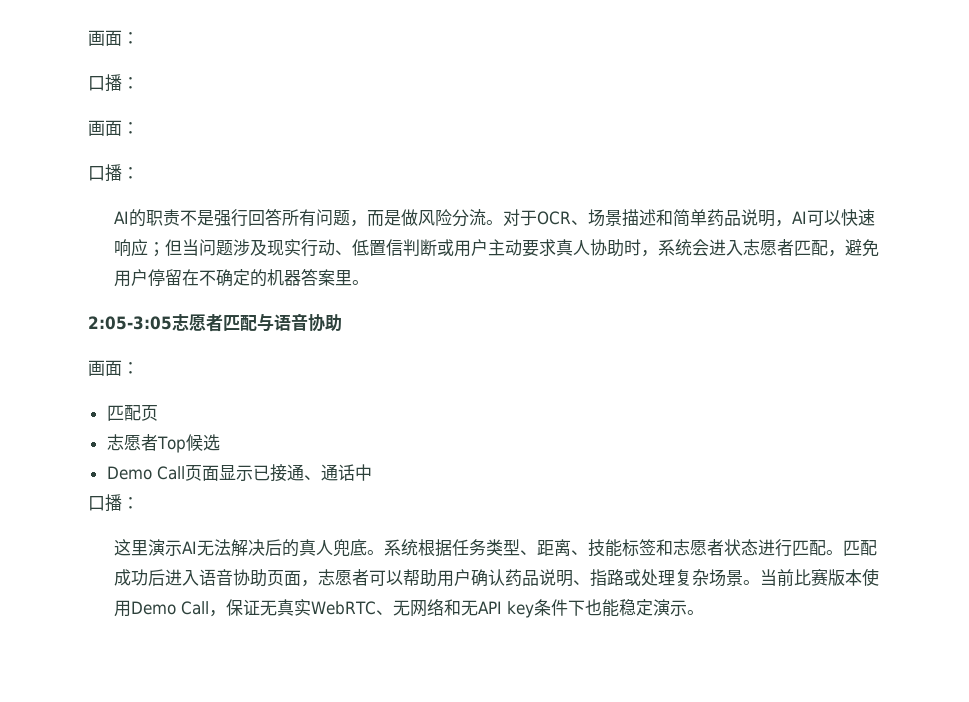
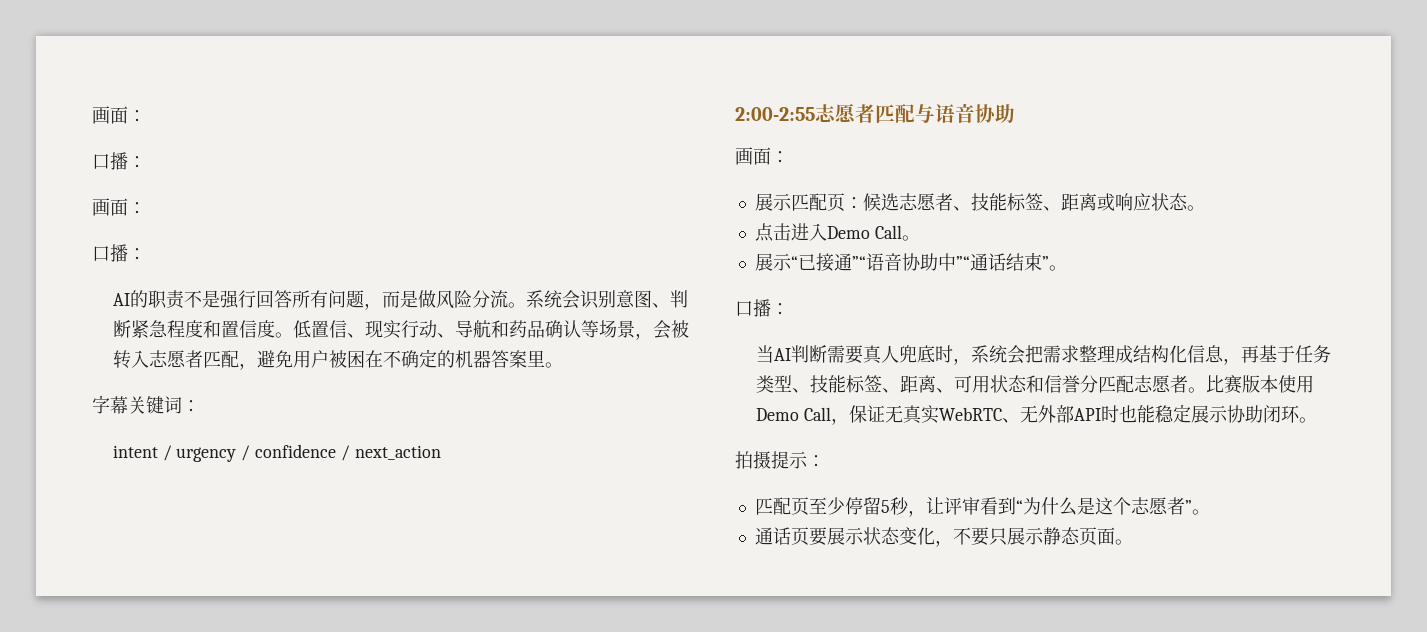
- 对于OCR、场景描述和简单药品说明，AI可以快速响应；但当问题涉及现实行动、低置信判断或用户主动要求真人协助时，系统会进入志愿者匹配，避免用户停留在不确定的机器答案里。
+ 系统会识别意图、判断紧急程度和置信度。低置信、现实行动、导航和药品确认等场景，会被转入志愿者匹配，避免用户被困在不确定的机器答案里。
- 2:05-3:05志愿者匹配与语音协助
+ 字幕关键词：
+ intent / urgency / confidence / next_action
+ 2:00-2:55志愿者匹配与语音协助
- 匹配页
- 志愿者Top候选
- Demo Call页面显示已接通、通话中
+ 展示匹配页：候选志愿者、技能标签、距离或响应状态。
+ 点击进入Demo Call。
+ 展示“已接通”“语音协助中”“通话结束”。
  口播：
- 这里演示AI无法解决后的真人兜底。系统根据任务类型、距离、技能标签和志愿者状态进行匹配。匹配成功后进入语音协助页面，志愿者可以帮助用户确认药品说明、指路或处理复杂场景。当前比赛版本使用Demo Call，保证无真实WebRTC、无网络和无API key条件下也能稳定演示。
+ 当AI判断需要真人兜底时，系统会把需求整理成结构化信息，再基于任务类型、技能标签、距离、可用状态和信誉分匹配志愿者。比赛版本使用Demo Call，保证无真实WebRTC、无外部API时也能稳定展示协助闭环。
+ 拍摄提示：
+ 匹配页至少停留5秒，让评审看到“为什么是这个志愿者”。
+ 通话页要展示状态变化，不要只展示静态页面。

